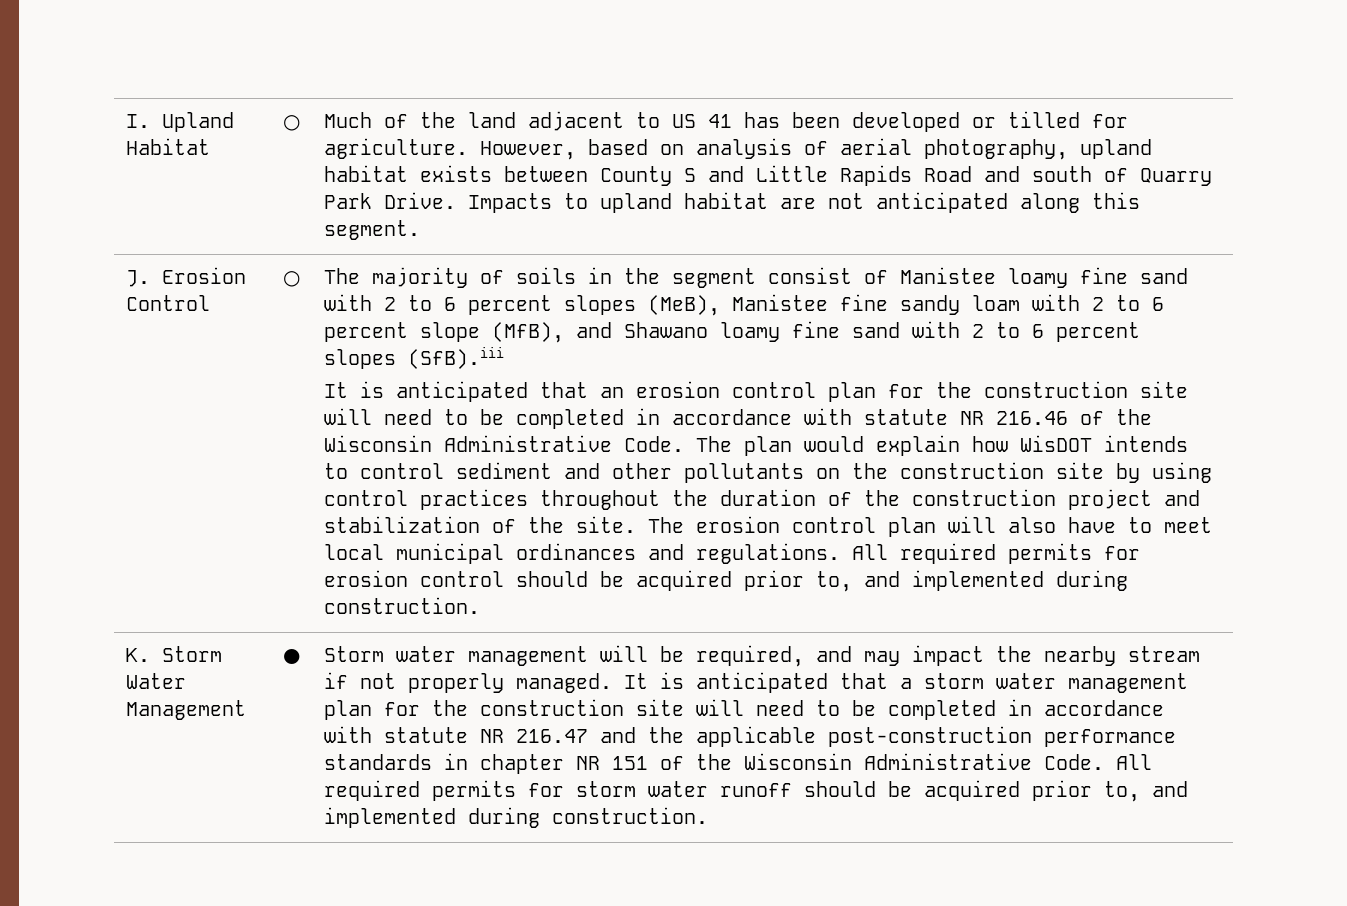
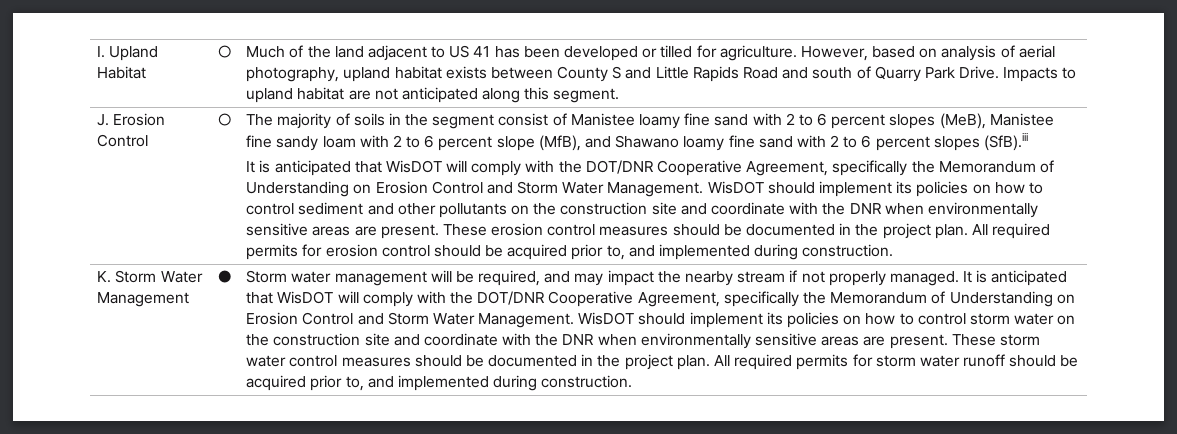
- It is anticipated that an erosion control plan for the construction site will need to be completed in accordance with statute NR 216.46 of the Wisconsin Administrative Code. The plan would explain how WisDOT intends to control sediment and other pollutants on the construction site by using control practices throughout the duration of the construction project and stabilization of the site. The erosion control plan will also have to meet local municipal ordinances and regulations.
+ It is anticipated that WisDOT will comply with the DOT/DNR Cooperative Agreement, specifically the Memorandum of Understanding on Erosion Control and Storm Water Management. WisDOT should implement its policies on how to control sediment and other pollutants on the construction site and coordinate with the DNR when environmentally sensitive areas are present. These erosion control measures should be documented in the project plan.
- It is anticipated that a storm water management plan for the construction site will need to be completed in accordance with statute NR 216.47 and the applicable post-construction performance standards in chapter NR 151 of the Wisconsin Administrative Code.
+ It is anticipated that WisDOT will comply with the DOT/DNR Cooperative Agreement, specifically the Memorandum of Understanding on Erosion Control and Storm Water Management. WisDOT should implement its policies on how to control storm water on the construction site and coordinate with the DNR when environmentally sensitive areas are present. These storm water control measures should be documented in the project plan.

